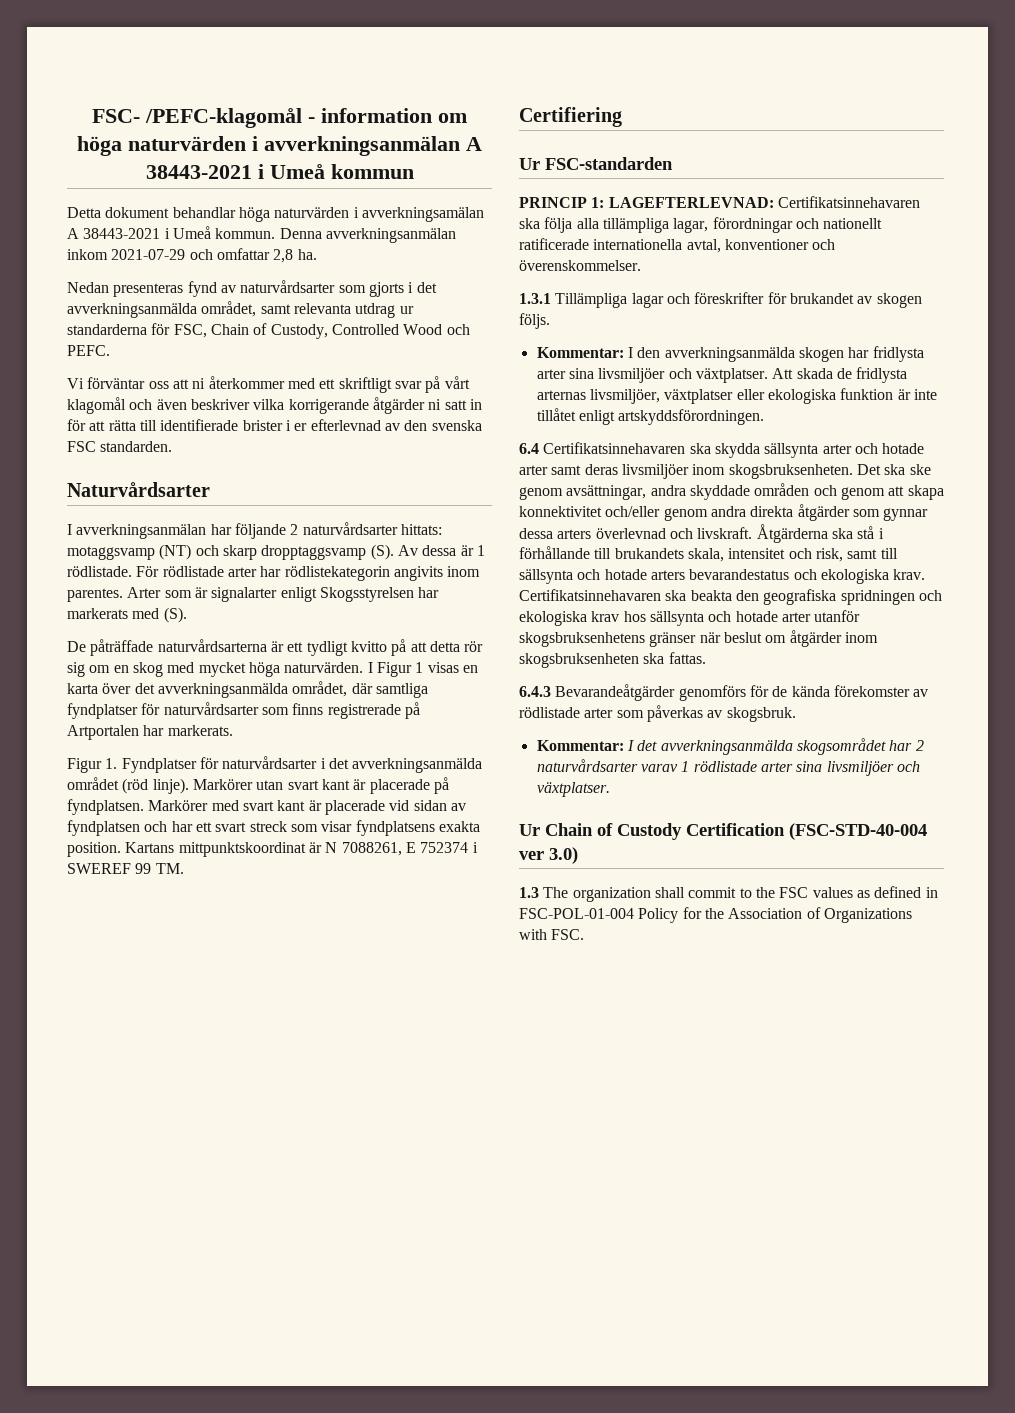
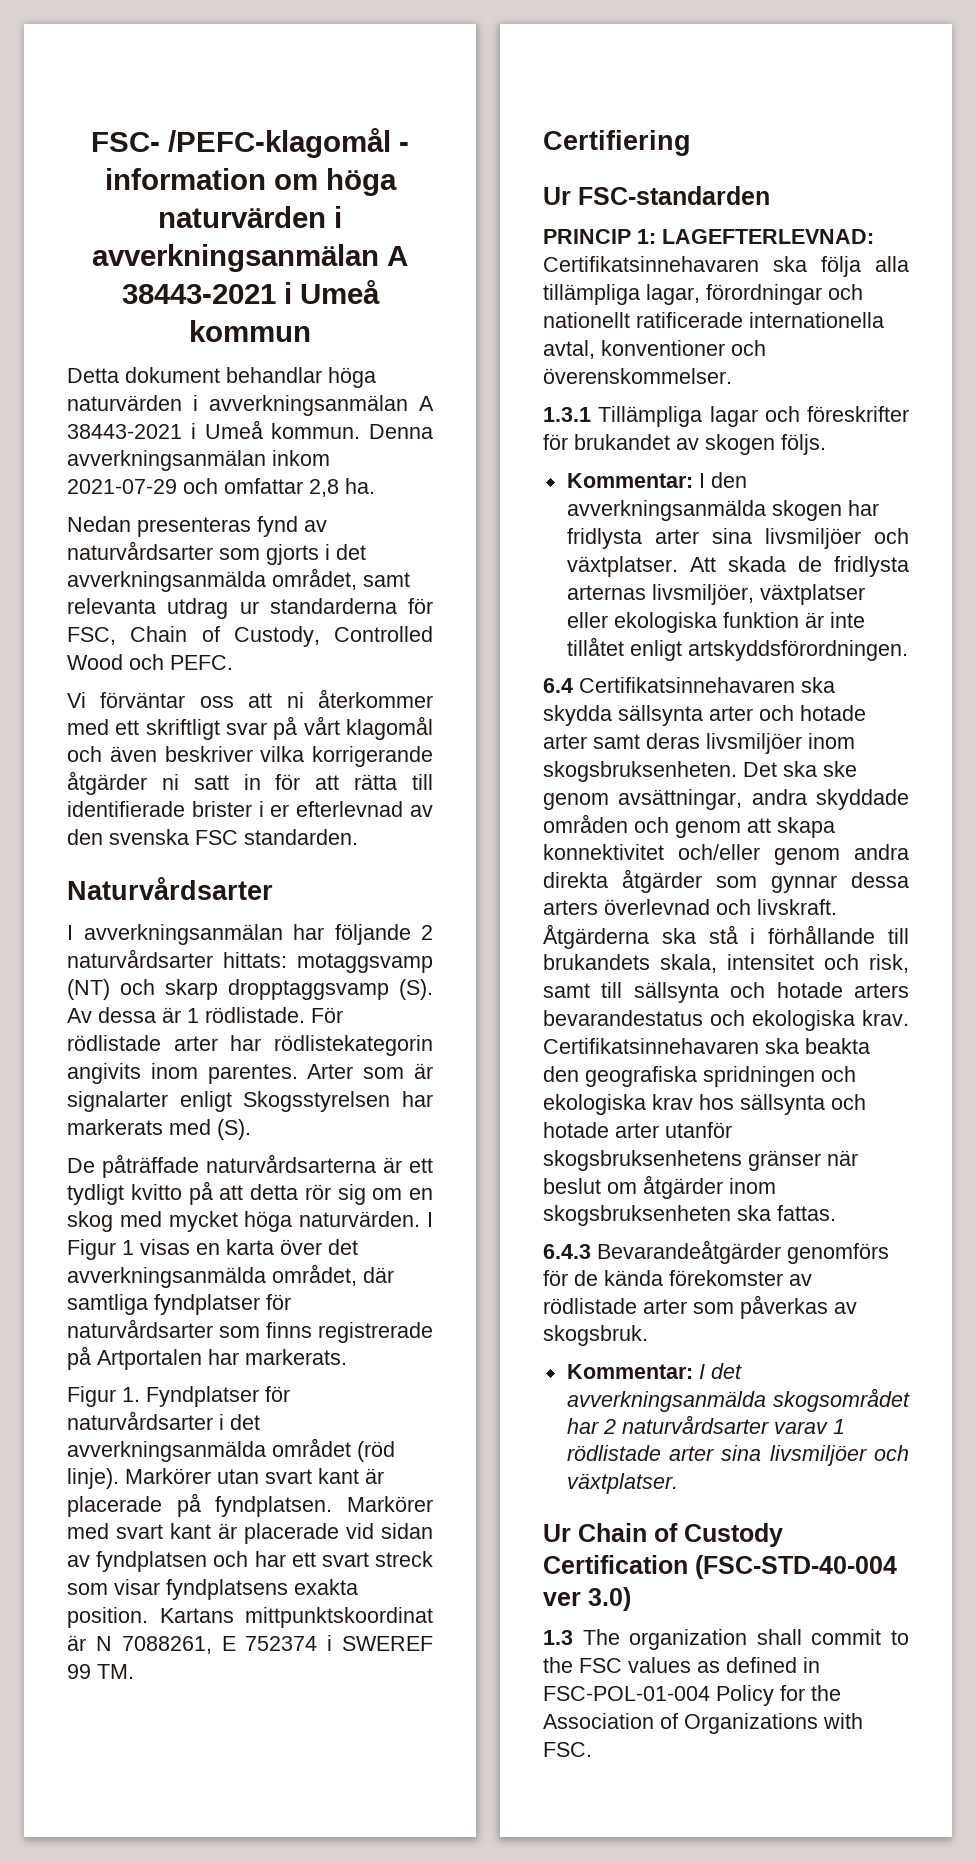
- Detta dokument behandlar höga naturvärden i avverkningsamälan A 38443-2021 i Umeå kommun.
+ Detta dokument behandlar höga naturvärden i avverkningsanmälan A 38443-2021 i Umeå kommun.

